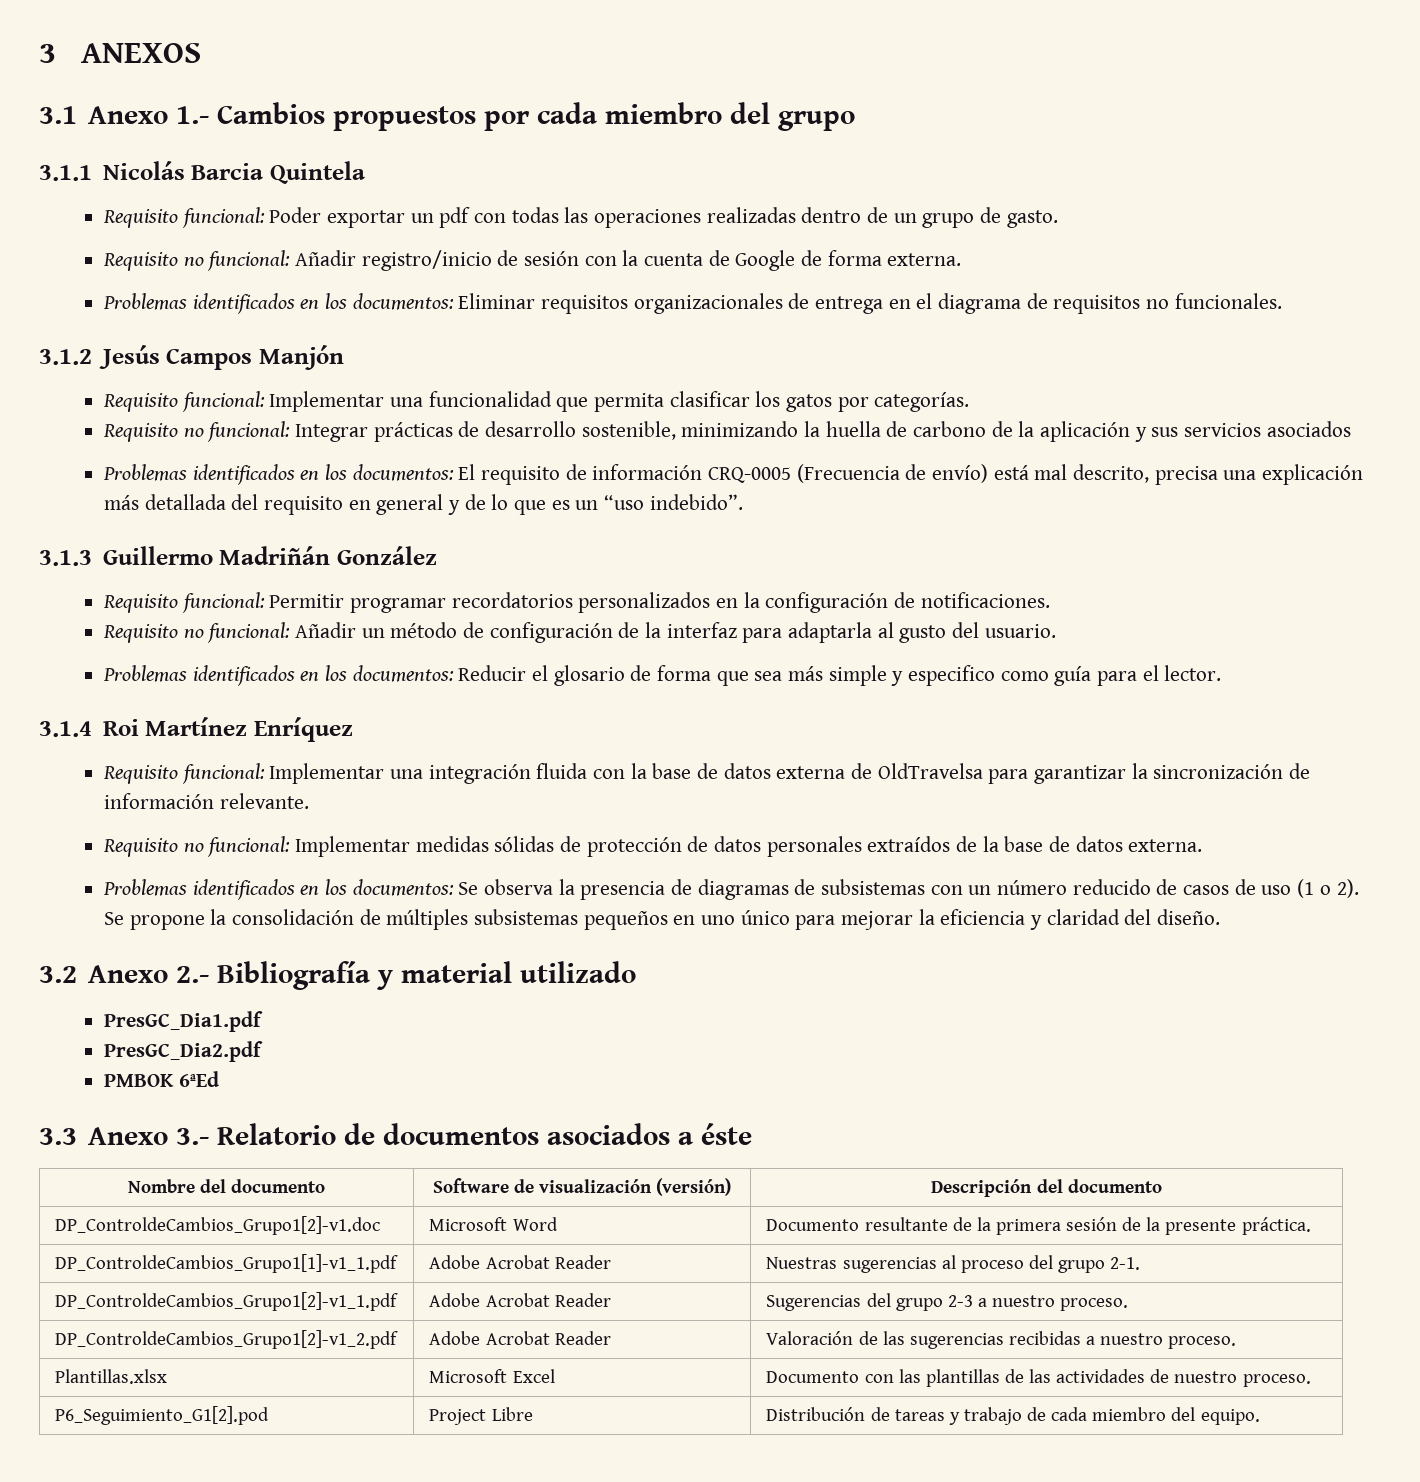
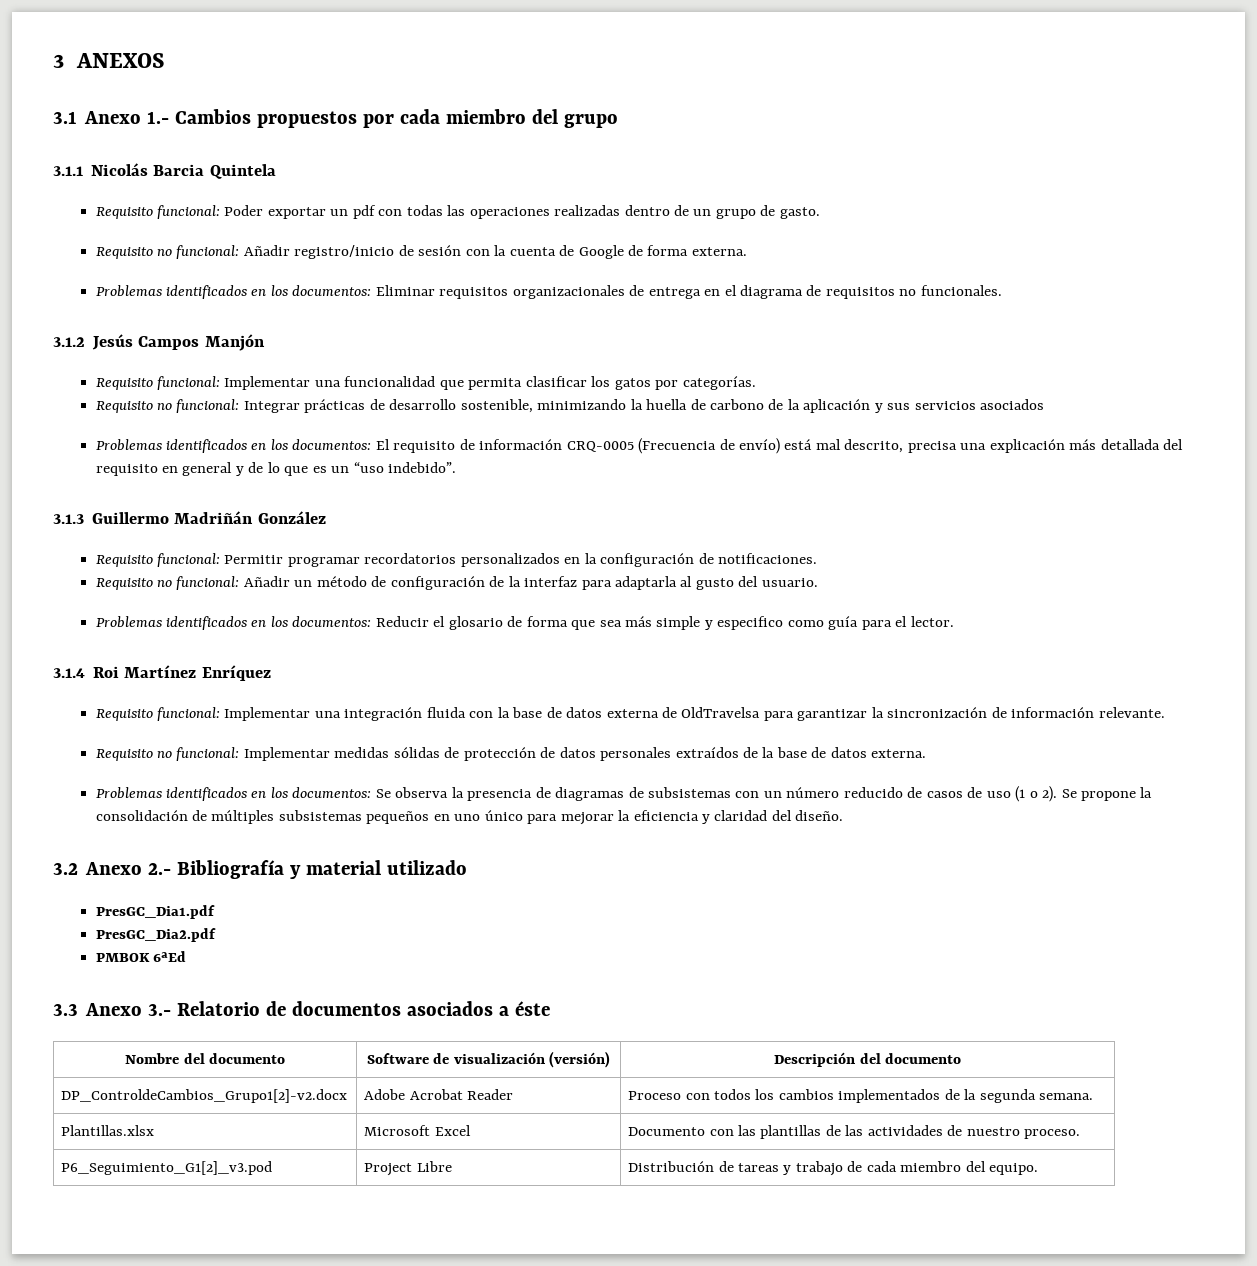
- DP_ControldeCambios_Grupo1[2]-v1.doc | Microsoft Word | Documento resultante de la primera sesión de la presente práctica.
- DP_ControldeCambios_Grupo1[1]-v1_1.pdf | Adobe Acrobat Reader | Nuestras sugerencias al proceso del grupo 2-1.
- DP_ControldeCambios_Grupo1[2]-v1_1.pdf | Adobe Acrobat Reader | Sugerencias del grupo 2-3 a nuestro proceso.
- DP_ControldeCambios_Grupo1[2]-v1_2.pdf | Adobe Acrobat Reader | Valoración de las sugerencias recibidas a nuestro proceso.
+ DP_ControldeCambios_Grupo1[2]-v2.docx | Adobe Acrobat Reader | Proceso con todos los cambios implementados de la segunda semana.
- P6_Seguimiento_G1[2].pod | Project Libre | Distribución de tareas y trabajo de cada miembro del equipo.
+ P6_Seguimiento_G1[2]_v3.pod | Project Libre | Distribución de tareas y trabajo de cada miembro del equipo.

